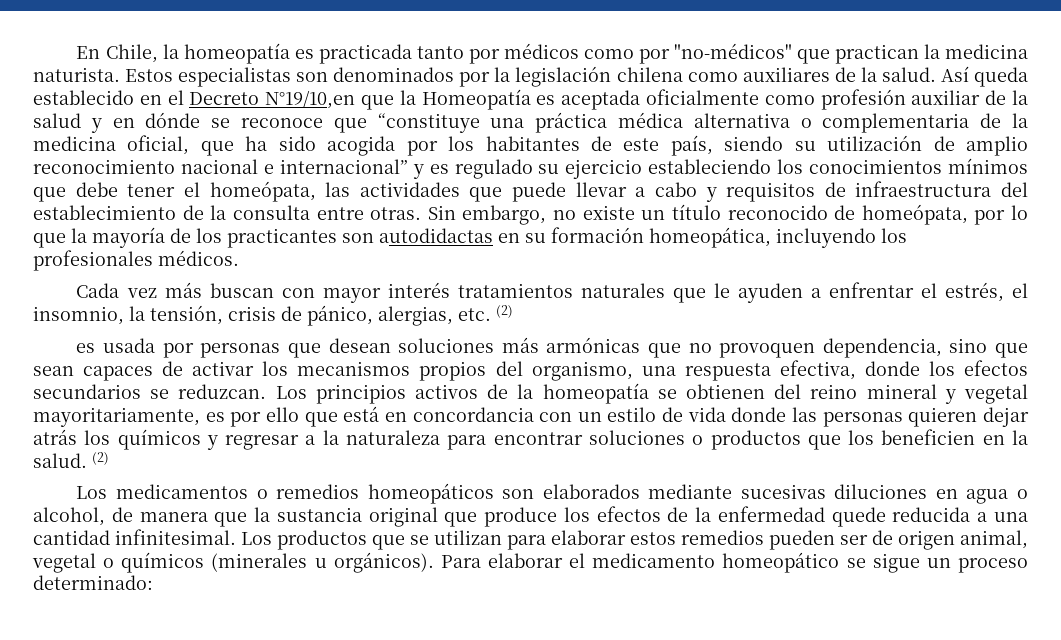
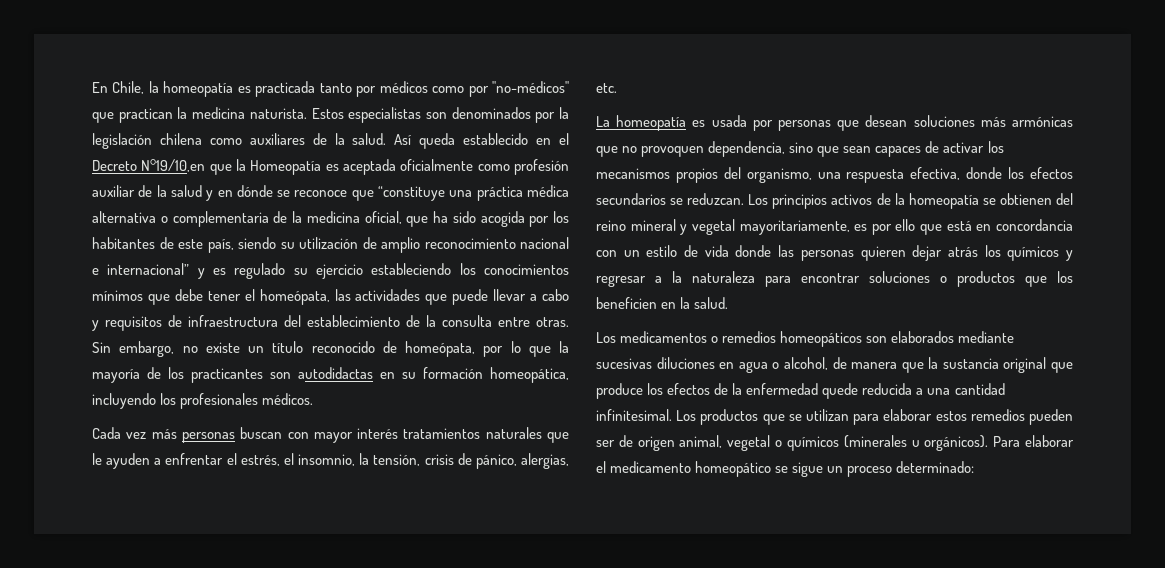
- Cada vez más buscan con mayor interés tratamientos naturales que le ayuden a enfrentar el estrés, el insomnio, la tensión, crisis de pánico, alergias, etc. (2)
- es usada por personas que desean soluciones más armónicas que no provoquen dependencia, sino que sean capaces de activar los mecanismos propios del organismo, una respuesta efectiva, donde los efectos secundarios se reduzcan.
+ Cada vez más personas buscan con mayor interés tratamientos naturales que le ayuden a enfrentar el estrés, el insomnio, la tensión, crisis de pánico, alergias, etc.
+ La homeopatía es usada por personas que desean soluciones más armónicas que no provoquen dependencia, sino que sean capaces de activar los mecanismos propios del organismo, una respuesta efectiva, donde los efectos secundarios se reduzcan.
- Los principios activos de la homeopatía se obtienen del reino mineral y vegetal mayoritariamente, es por ello que está en concordancia con un estilo de vida donde las personas quieren dejar atrás los químicos y regresar a la naturaleza para encontrar soluciones o productos que los beneficien en la salud. (2)
+ Los principios activos de la homeopatía se obtienen del reino mineral y vegetal mayoritariamente, es por ello que está en concordancia con un estilo de vida donde las personas quieren dejar atrás los químicos y regresar a la naturaleza para encontrar soluciones o productos que los beneficien en la salud.

